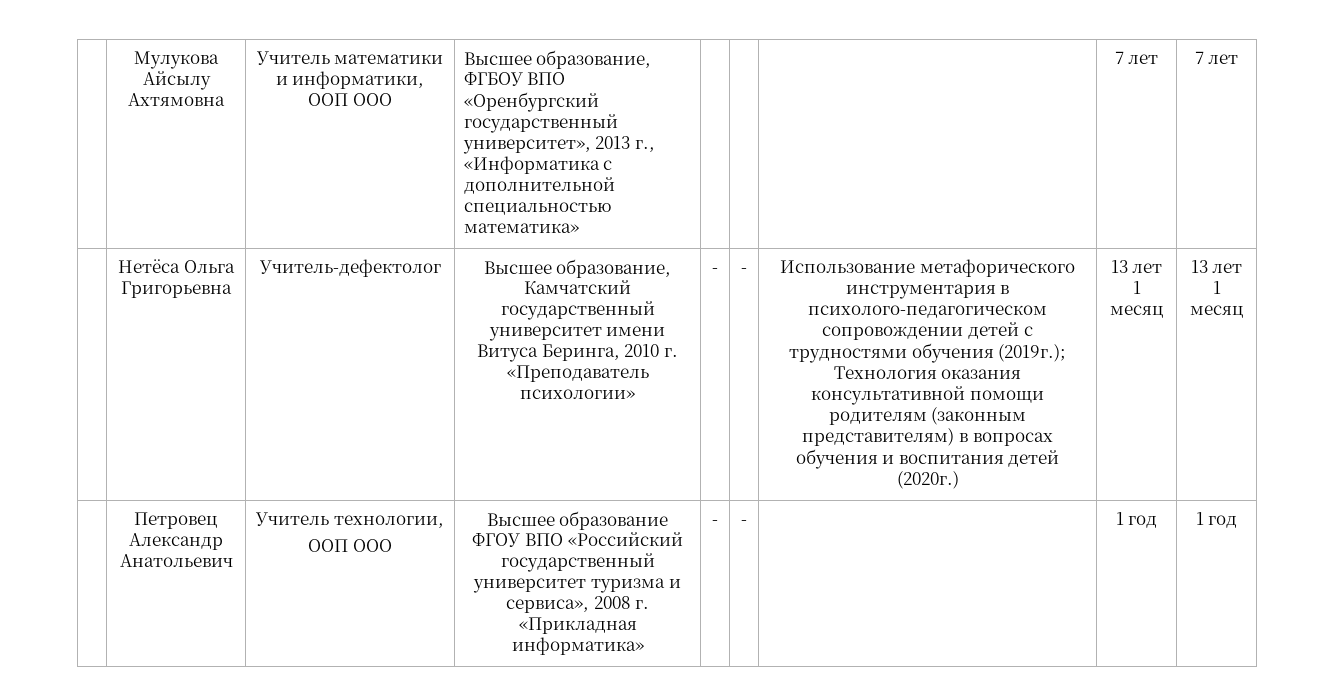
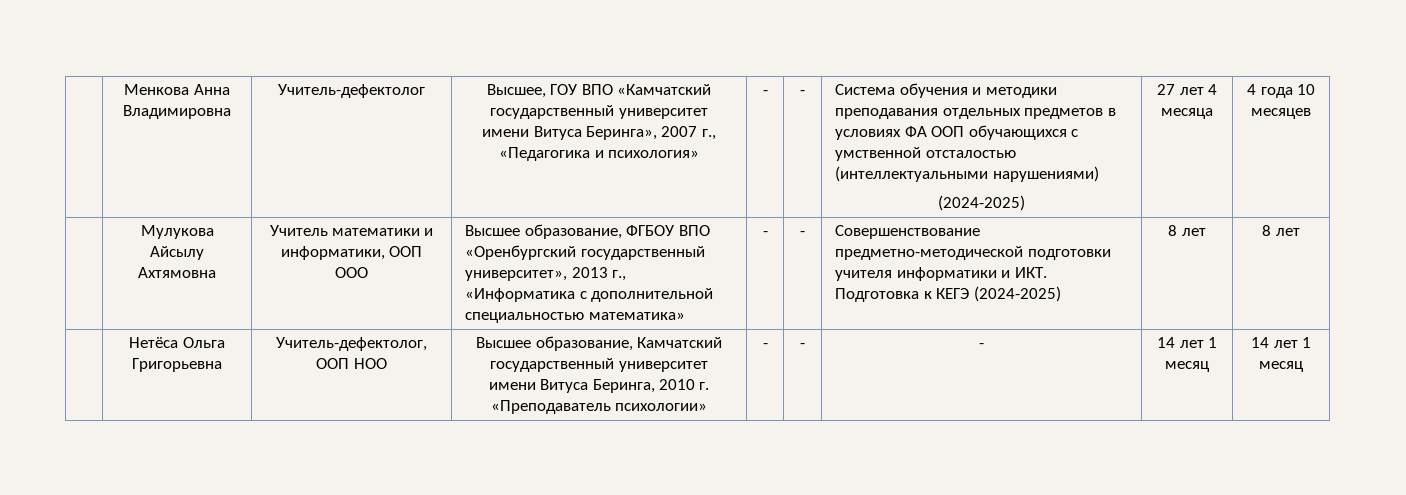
+ Менкова Анна Владимировна | Учитель-дефектолог | Высшее, ГОУ ВПО «Камчатский государственный университет имени Витуса Беринга», 2007 г., «Педагогика и психология» | - | - | Система обучения и методики преподавания отдельных предметов в условиях ФА ООП обучающихся с умственной отсталостью (интеллектуальными нарушениями)
+ (2024-2025) | 27 лет 4 месяца | 4 года 10 месяцев
- Мулукова Айсылу Ахтямовна | Учитель математики и информатики, ООП ООО | Высшее образование, ФГБОУ ВПО «Оренбургский государственный университет», 2013 г., «Информатика с дополнительной специальностью математика» | | | | 7 лет | 7 лет
+ | Мулукова Айсылу Ахтямовна | Учитель математики и информатики, ООП ООО | Высшее образование, ФГБОУ ВПО «Оренбургский государственный университет», 2013 г., «Информатика с дополнительной специальностью математика» | - | - | Совершенствование предметно-методической подготовки учителя информатики и ИКТ. Подготовка к КЕГЭ (2024-2025) | 8 лет | 8 лет
- Учитель-дефектолог
+ Учитель-дефектолог, ООП НОО
- Использование метафорического инструментария в психолого-педагогическом сопровождении детей с трудностями обучения (2019г.); Технология оказания консультативной помощи родителям (законным представителям) в вопросах обучения и воспитания детей (2020г.) | 13 лет 1 месяц | 13 лет 1 месяц
- | Петровец Александр Анатольевич | Учитель технологии,
- ООП ООО | Высшее образование ФГОУ ВПО «Российский государственный университет туризма и сервиса», 2008 г. «Прикладная информатика» | - | - | | 1 год | 1 год
+ - | 14 лет 1 месяц | 14 лет 1 месяц

